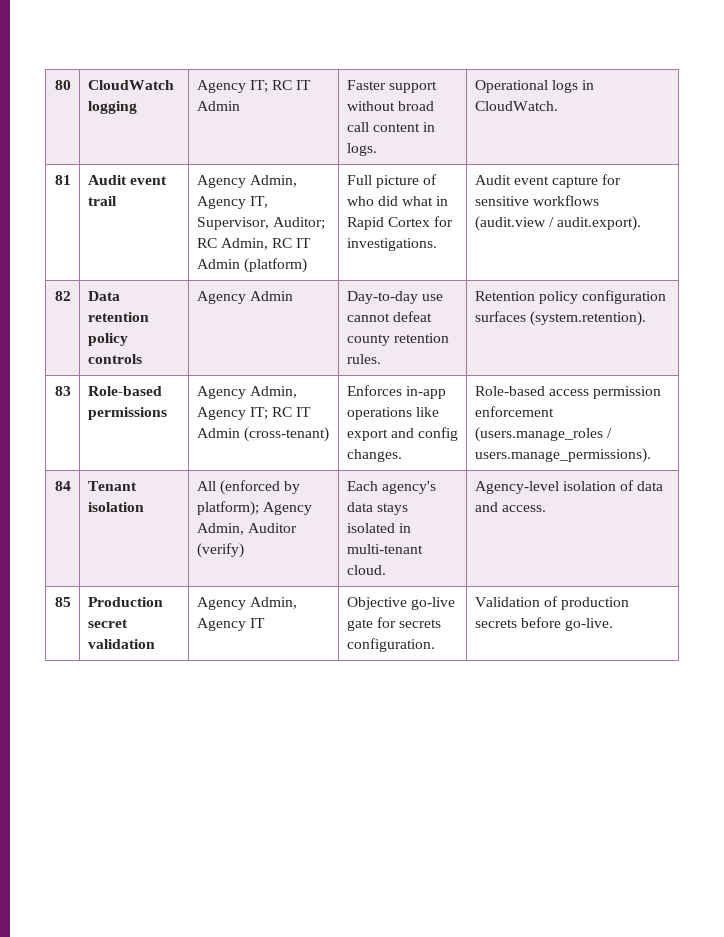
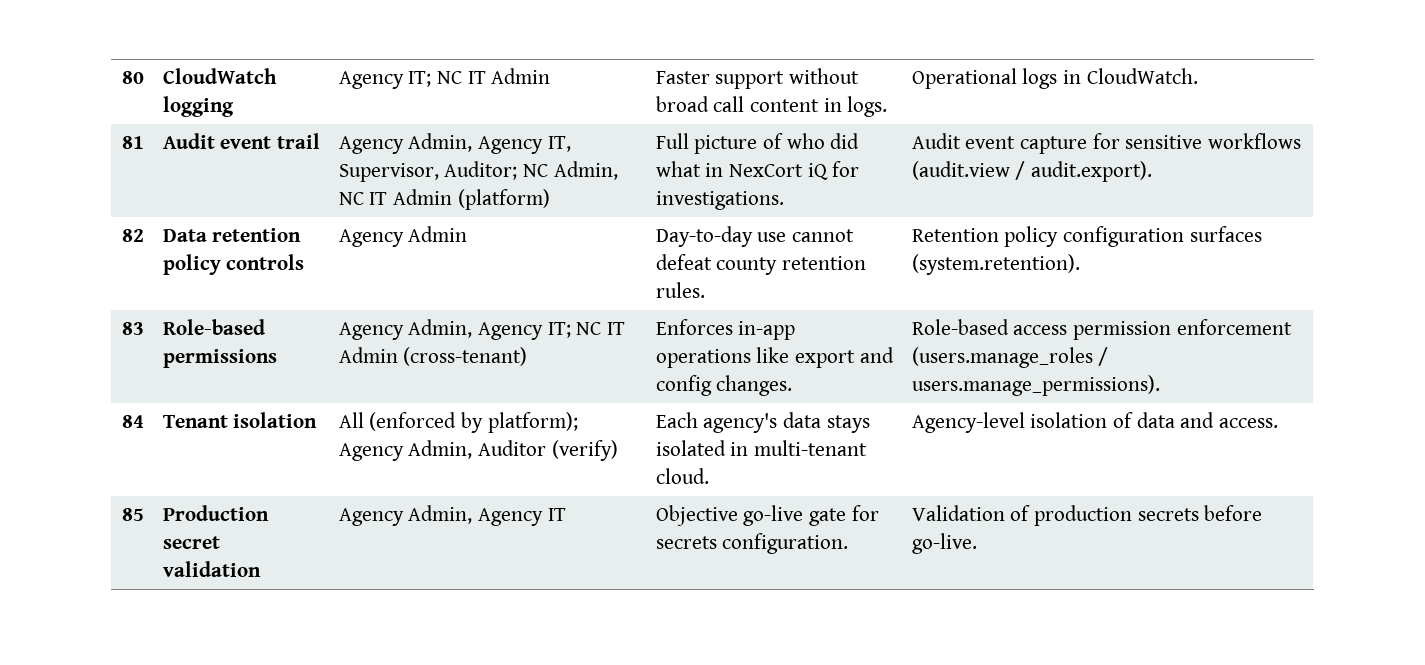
- 80 | CloudWatch logging | Agency IT; RC IT Admin | Faster support without broad call content in logs. | Operational logs in CloudWatch.
+ 80 | CloudWatch logging | Agency IT; NC IT Admin | Faster support without broad call content in logs. | Operational logs in CloudWatch.
- 81 | Audit event trail | Agency Admin, Agency IT, Supervisor, Auditor; RC Admin, RC IT Admin (platform) | Full picture of who did what in Rapid Cortex for investigations. | Audit event capture for sensitive workflows (audit.view / audit.export).
+ 81 | Audit event trail | Agency Admin, Agency IT, Supervisor, Auditor; NC Admin, NC IT Admin (platform) | Full picture of who did what in NexCort iQ for investigations. | Audit event capture for sensitive workflows (audit.view / audit.export).
- 83 | Role-based permissions | Agency Admin, Agency IT; RC IT Admin (cross-tenant) | Enforces in-app operations like export and config changes. | Role-based access permission enforcement (users.manage_roles / users.manage_permissions).
+ 83 | Role-based permissions | Agency Admin, Agency IT; NC IT Admin (cross-tenant) | Enforces in-app operations like export and config changes. | Role-based access permission enforcement (users.manage_roles / users.manage_permissions).

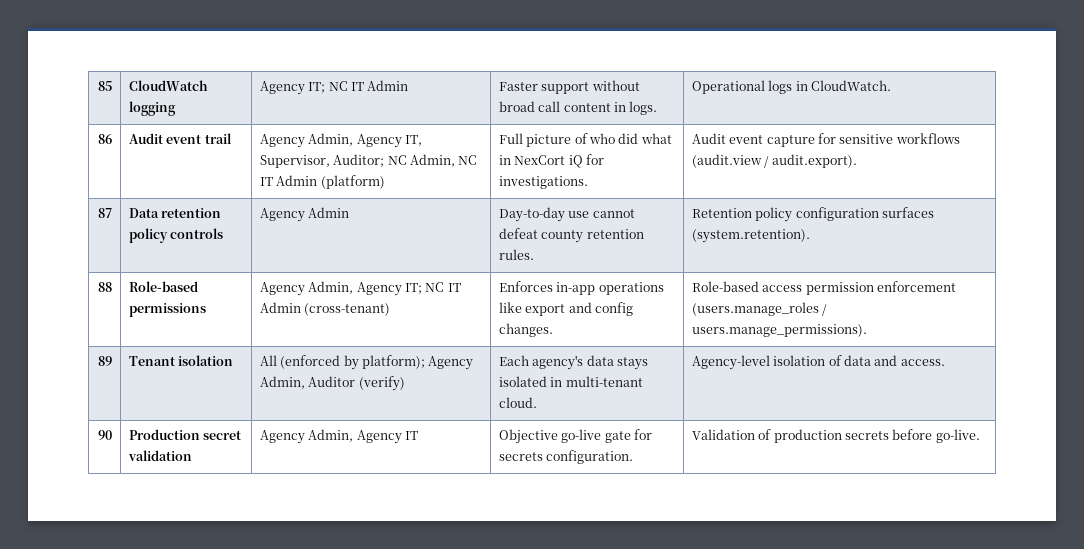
- 80 | CloudWatch logging | Agency IT; NC IT Admin | Faster support without broad call content in logs. | Operational logs in CloudWatch.
+ 85 | CloudWatch logging | Agency IT; NC IT Admin | Faster support without broad call content in logs. | Operational logs in CloudWatch.
- 81 | Audit event trail | Agency Admin, Agency IT, Supervisor, Auditor; NC Admin, NC IT Admin (platform) | Full picture of who did what in NexCort iQ for investigations. | Audit event capture for sensitive workflows (audit.view / audit.export).
+ 86 | Audit event trail | Agency Admin, Agency IT, Supervisor, Auditor; NC Admin, NC IT Admin (platform) | Full picture of who did what in NexCort iQ for investigations. | Audit event capture for sensitive workflows (audit.view / audit.export).
- 82 | Data retention policy controls | Agency Admin | Day-to-day use cannot defeat county retention rules. | Retention policy configuration surfaces (system.retention).
+ 87 | Data retention policy controls | Agency Admin | Day-to-day use cannot defeat county retention rules. | Retention policy configuration surfaces (system.retention).
- 83 | Role-based permissions | Agency Admin, Agency IT; NC IT Admin (cross-tenant) | Enforces in-app operations like export and config changes. | Role-based access permission enforcement (users.manage_roles / users.manage_permissions).
+ 88 | Role-based permissions | Agency Admin, Agency IT; NC IT Admin (cross-tenant) | Enforces in-app operations like export and config changes. | Role-based access permission enforcement (users.manage_roles / users.manage_permissions).
- 84 | Tenant isolation | All (enforced by platform); Agency Admin, Auditor (verify) | Each agency's data stays isolated in multi-tenant cloud. | Agency-level isolation of data and access.
+ 89 | Tenant isolation | All (enforced by platform); Agency Admin, Auditor (verify) | Each agency's data stays isolated in multi-tenant cloud. | Agency-level isolation of data and access.
- 85 | Production secret validation | Agency Admin, Agency IT | Objective go-live gate for secrets configuration. | Validation of production secrets before go-live.
+ 90 | Production secret validation | Agency Admin, Agency IT | Objective go-live gate for secrets configuration. | Validation of production secrets before go-live.

